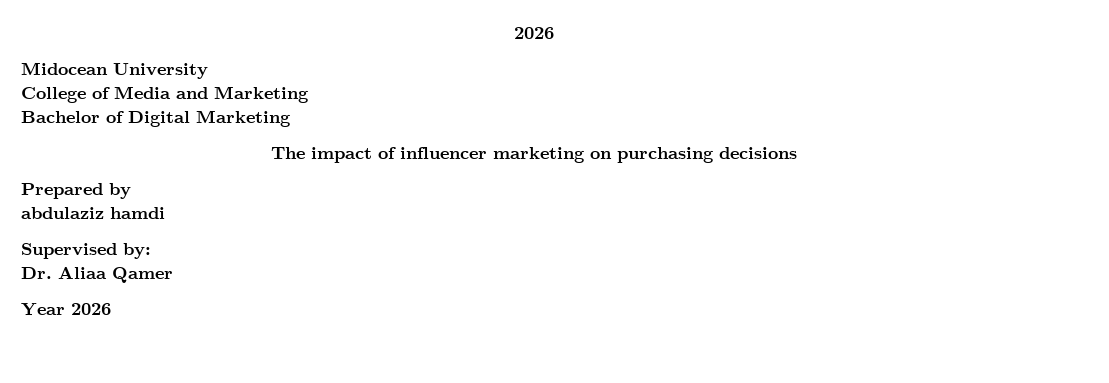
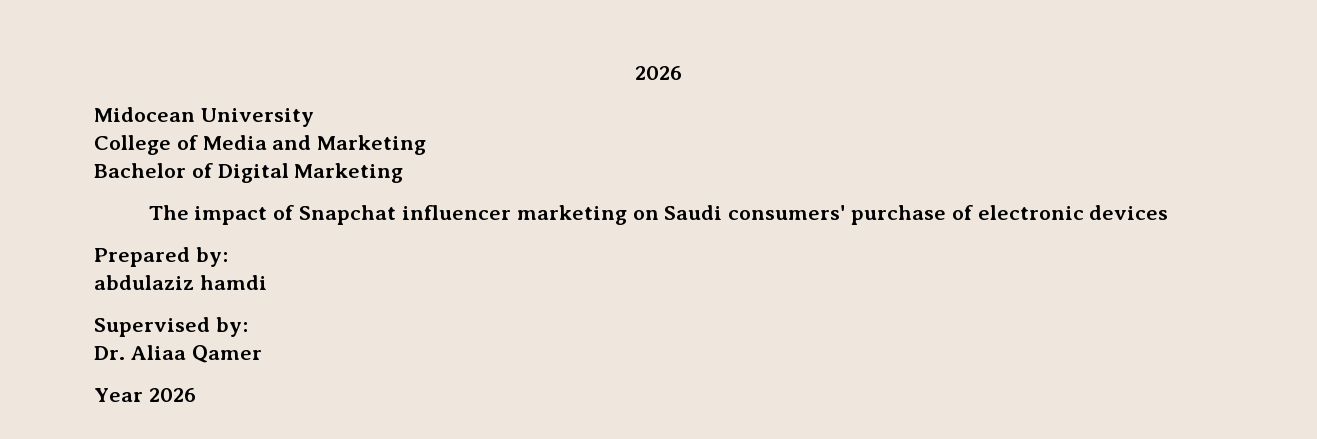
- The impact of influencer marketing on purchasing decisions
+ The impact of Snapchat influencer marketing on Saudi consumers' purchase of electronic devices
- Prepared by
+ Prepared by:

